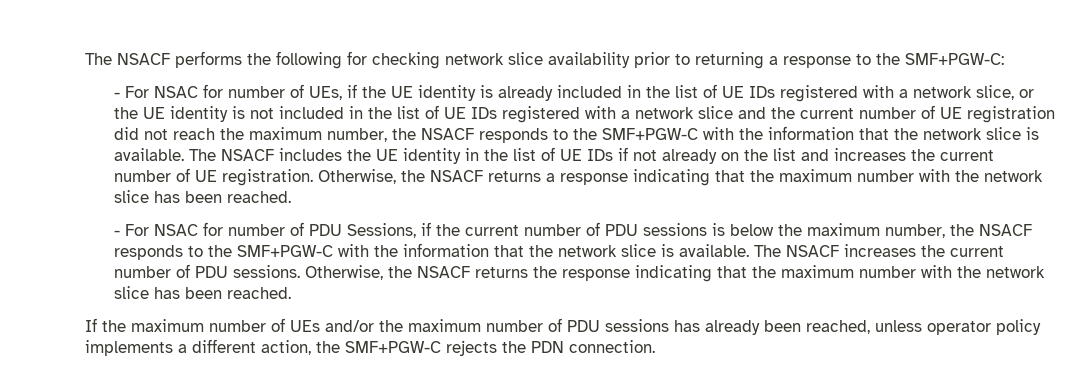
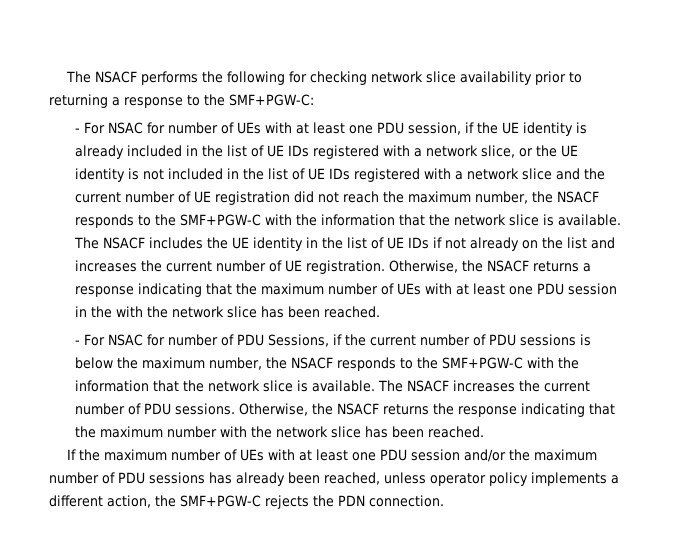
- - For NSAC for number of UEs, if the UE identity is already included in the list of UE IDs registered with a network slice, or the UE identity is not included in the list of UE IDs registered with a network slice and the current number of UE registration did not reach the maximum number, the NSACF responds to the SMF+PGW-C with the information that the network slice is available.
+ - For NSAC for number of UEs with at least one PDU session, if the UE identity is already included in the list of UE IDs registered with a network slice, or the UE identity is not included in the list of UE IDs registered with a network slice and the current number of UE registration did not reach the maximum number, the NSACF responds to the SMF+PGW-C with the information that the network slice is available.
- Otherwise, the NSACF returns a response indicating that the maximum number with the network slice has been reached.
+ Otherwise, the NSACF returns a response indicating that the maximum number of UEs with at least one PDU session in the with the network slice has been reached.
- If the maximum number of UEs and/or the maximum number of PDU sessions has already been reached, unless operator policy implements a different action, the SMF+PGW-C rejects the PDN connection.
+ If the maximum number of UEs with at least one PDU session and/or the maximum number of PDU sessions has already been reached, unless operator policy implements a different action, the SMF+PGW-C rejects the PDN connection.

